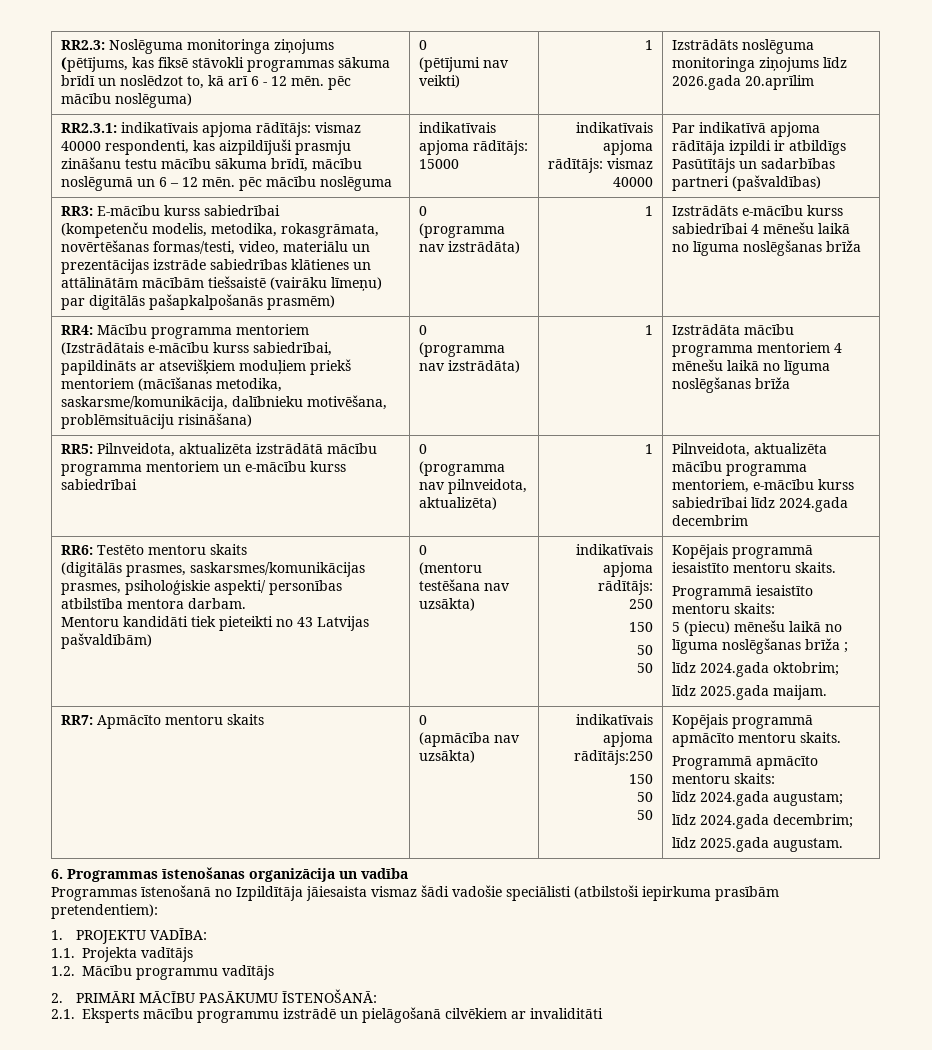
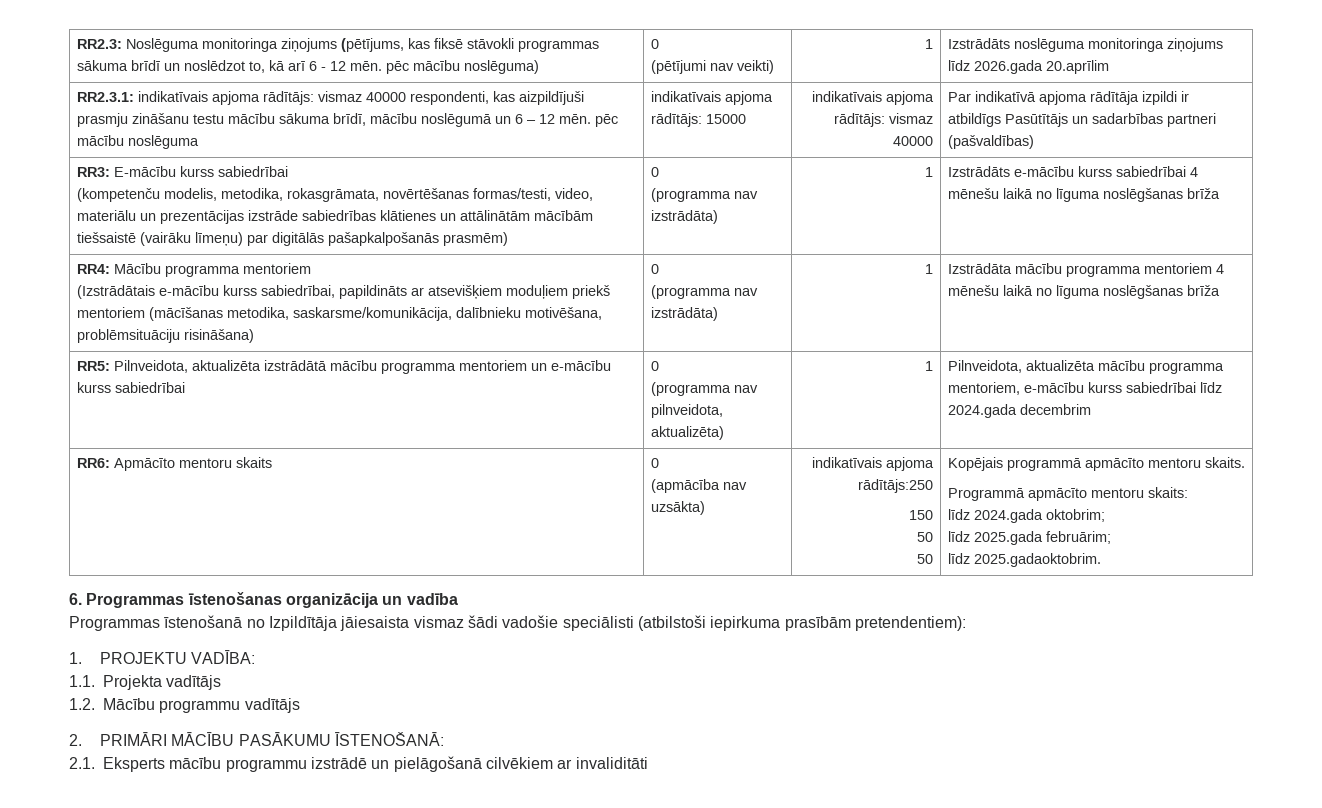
- RR6: Testēto mentoru skaits
- (digitālās prasmes, saskarsmes/komunikācijas prasmes, psiholoģiskie aspekti/ personības atbilstība mentora darbam.
- Mentoru kandidāti tiek pieteikti no 43 Latvijas pašvaldībām) | 0
- (mentoru testēšana nav uzsākta) | indikatīvais apjoma rādītājs:
- 250
- 150
- 50
- 50 | Kopējais programmā iesaistīto mentoru skaits.
- Programmā iesaistīto mentoru skaits:
- 5 (piecu) mēnešu laikā no līguma noslēgšanas brīža ;
- līdz 2024.gada oktobrim;
- līdz 2025.gada maijam.
- RR7: Apmācīto mentoru skaits | 0
+ RR6: Apmācīto mentoru skaits | 0
  (apmācība nav uzsākta) | indikatīvais apjoma rādītājs:250
  150
  50
  50 | Kopējais programmā apmācīto mentoru skaits.
  Programmā apmācīto mentoru skaits:
- līdz 2024.gada augustam;
- līdz 2024.gada decembrim;
- līdz 2025.gada augustam.
+ līdz 2024.gada oktobrim;
+ līdz 2025.gada februārim;
+ līdz 2025.gadaoktobrim.

